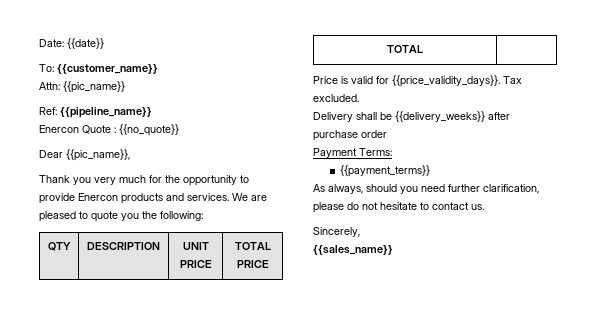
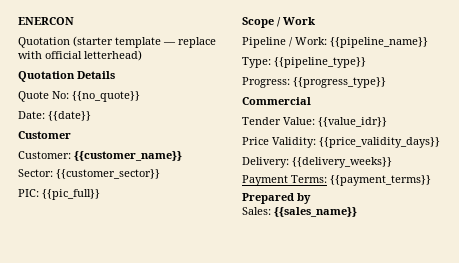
+ ENERCON
+ Quotation (starter template — replace with official letterhead)
+ Quotation Details
+ Quote No: {{no_quote}}
- To: {{customer_name}}
+ Customer
+ Customer: {{customer_name}}
- Attn: {{pic_name}}
- Ref: {{pipeline_name}}
- Enercon Quote : {{no_quote}}
- Dear {{pic_name}},
- Thank you very much for the opportunity to provide Enercon products and services. We are pleased to quote you the following:
- QTY | DESCRIPTION | UNIT PRICE | TOTAL PRICE
- TOTAL |
- Price is valid for {{price_validity_days}}. Tax excluded.
- Delivery shall be {{delivery_weeks}} after purchase order
+ Sector: {{customer_sector}}
+ PIC: {{pic_full}}
+ Scope / Work
+ Pipeline / Work: {{pipeline_name}}
+ Type: {{pipeline_type}}
+ Progress: {{progress_type}}
+ Commercial
+ Tender Value: {{value_idr}}
+ Price Validity: {{price_validity_days}}
+ Delivery: {{delivery_weeks}}
- Payment Terms:
- {{payment_terms}}
+ Payment Terms: {{payment_terms}}
- As always, should you need further clarification, please do not hesitate to contact us.
- Sincerely,
- {{sales_name}}
+ Prepared by
+ Sales: {{sales_name}}

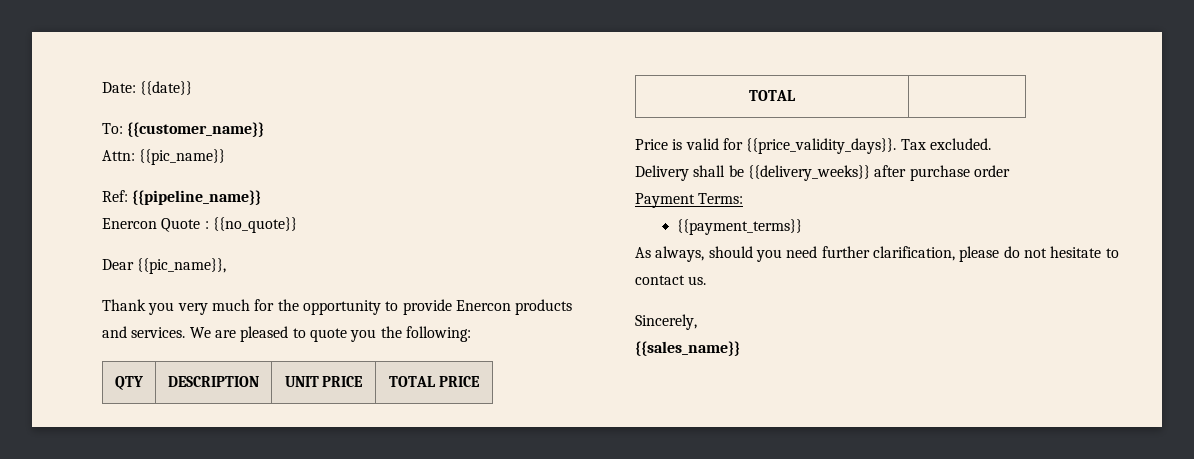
- ENERCON
- Quotation (starter template — replace with official letterhead)
- Quotation Details
- Quote No: {{no_quote}}
- Customer
- Customer: {{customer_name}}
+ To: {{customer_name}}
- Sector: {{customer_sector}}
- PIC: {{pic_full}}
- Scope / Work
- Pipeline / Work: {{pipeline_name}}
- Type: {{pipeline_type}}
- Progress: {{progress_type}}
- Commercial
- Tender Value: {{value_idr}}
- Price Validity: {{price_validity_days}}
- Delivery: {{delivery_weeks}}
+ Attn: {{pic_name}}
+ Ref: {{pipeline_name}}
+ Enercon Quote : {{no_quote}}
+ Dear {{pic_name}},
+ Thank you very much for the opportunity to provide Enercon products and services. We are pleased to quote you the following:
+ QTY | DESCRIPTION | UNIT PRICE | TOTAL PRICE
+ TOTAL |
+ Price is valid for {{price_validity_days}}. Tax excluded.
+ Delivery shall be {{delivery_weeks}} after purchase order
- Payment Terms: {{payment_terms}}
+ Payment Terms:
+ {{payment_terms}}
- Prepared by
- Sales: {{sales_name}}
+ As always, should you need further clarification, please do not hesitate to contact us.
+ Sincerely,
+ {{sales_name}}

